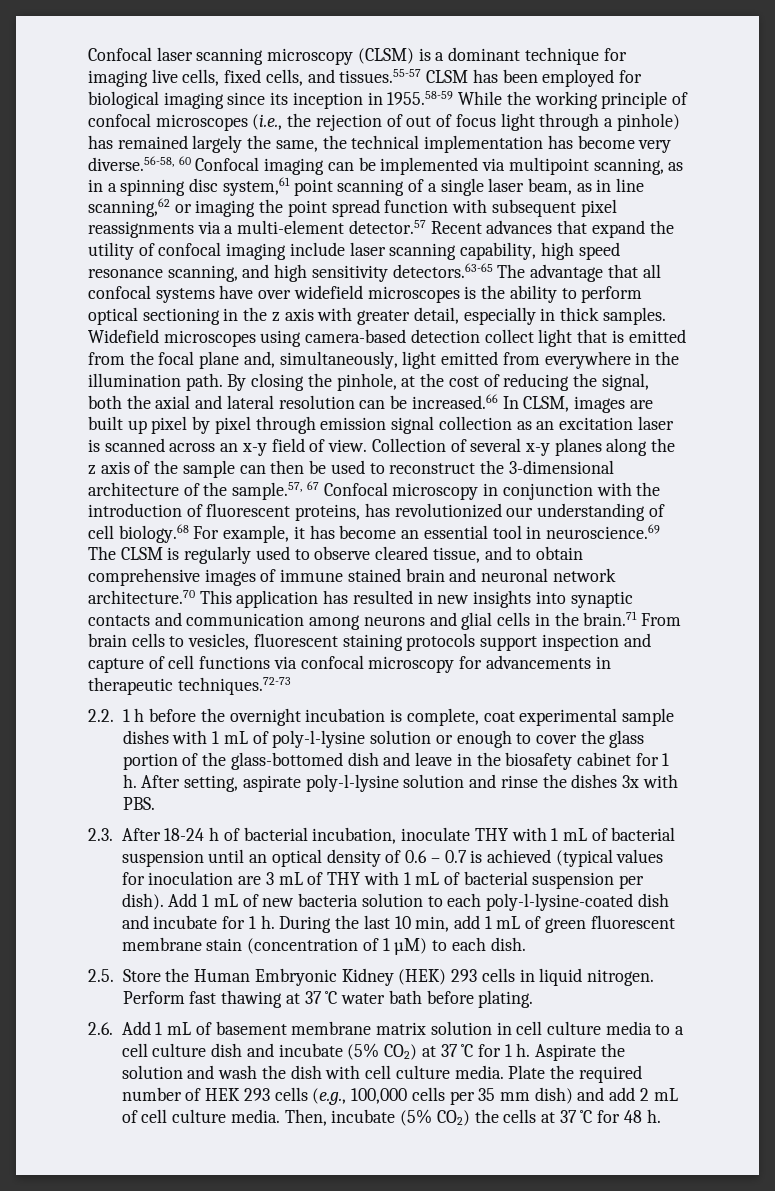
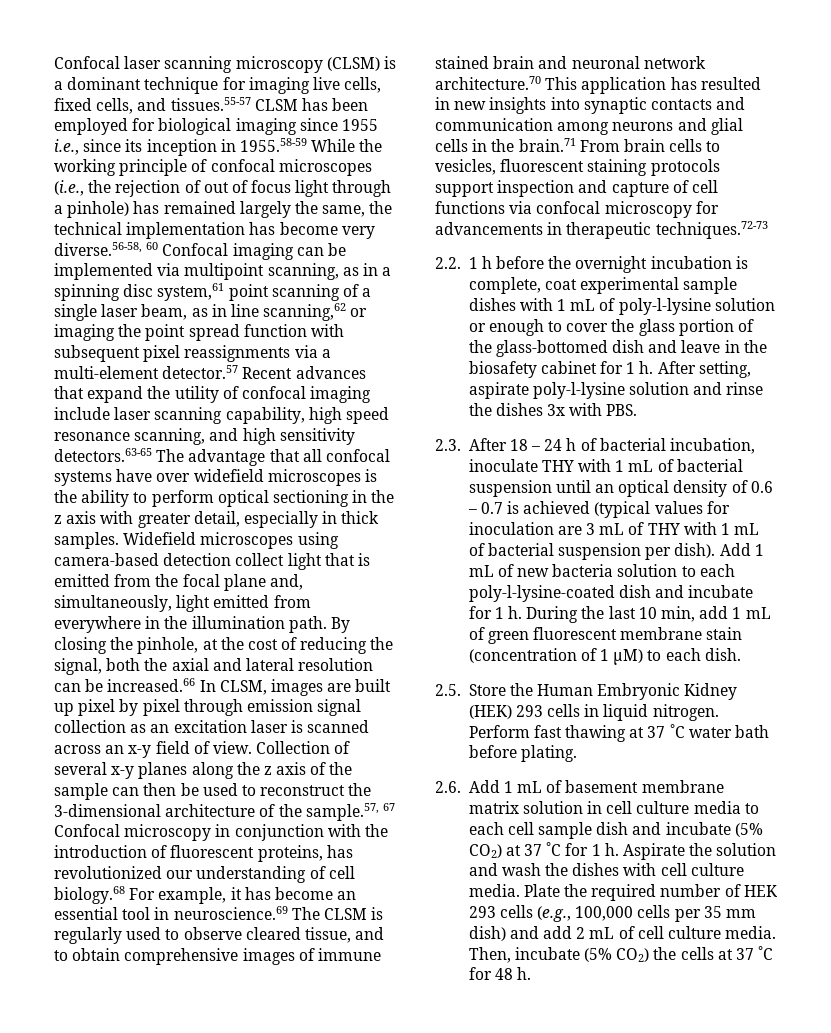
- Confocal laser scanning microscopy (CLSM) is a dominant technique for imaging live cells, fixed cells, and tissues.55-57 CLSM has been employed for biological imaging since its inception in 1955.58-59 While the working principle of confocal microscopes (i.e., the rejection of out of focus light through a pinhole) has remained largely the same, the technical implementation has become very diverse.56-58, 60 Confocal imaging can be implemented via multipoint scanning, as in a spinning disc system,61 point scanning of a single laser beam, as in line scanning,62 or imaging the point spread function with subsequent pixel reassignments via a multi-element detector.57 Recent advances that expand the utility of confocal imaging include laser scanning capability, high speed resonance scanning, and high sensitivity detectors.63-65 The advantage that all confocal systems have over widefield microscopes is the ability to perform optical sectioning in the z axis with greater detail, especially in thick samples.
+ Confocal laser scanning microscopy (CLSM) is a dominant technique for imaging live cells, fixed cells, and tissues.55-57 CLSM has been employed for biological imaging since 1955 i.e., since its inception in 1955.58-59 While the working principle of confocal microscopes (i.e., the rejection of out of focus light through a pinhole) has remained largely the same, the technical implementation has become very diverse.56-58, 60 Confocal imaging can be implemented via multipoint scanning, as in a spinning disc system,61 point scanning of a single laser beam, as in line scanning,62 or imaging the point spread function with subsequent pixel reassignments via a multi-element detector.57 Recent advances that expand the utility of confocal imaging include laser scanning capability, high speed resonance scanning, and high sensitivity detectors.63-65 The advantage that all confocal systems have over widefield microscopes is the ability to perform optical sectioning in the z axis with greater detail, especially in thick samples.
- 2.3. After 18-24 h of bacterial incubation, inoculate THY with 1 mL of bacterial suspension until an optical density of 0.6 – 0.7 is achieved (typical values for inoculation are 3 mL of THY with 1 mL of bacterial suspension per dish).
+ 2.3. After 18 – 24 h of bacterial incubation, inoculate THY with 1 mL of bacterial suspension until an optical density of 0.6 – 0.7 is achieved (typical values for inoculation are 3 mL of THY with 1 mL of bacterial suspension per dish).
- 2.6. Add 1 mL of basement membrane matrix solution in cell culture media to a cell culture dish and incubate (5% CO2) at 37 ˚C for 1 h.
+ 2.6. Add 1 mL of basement membrane matrix solution in cell culture media to each cell sample dish and incubate (5% CO2) at 37 ˚C for 1 h.
- Aspirate the solution and wash the dish with cell culture media.
+ Aspirate the solution and wash the dishes with cell culture media.

